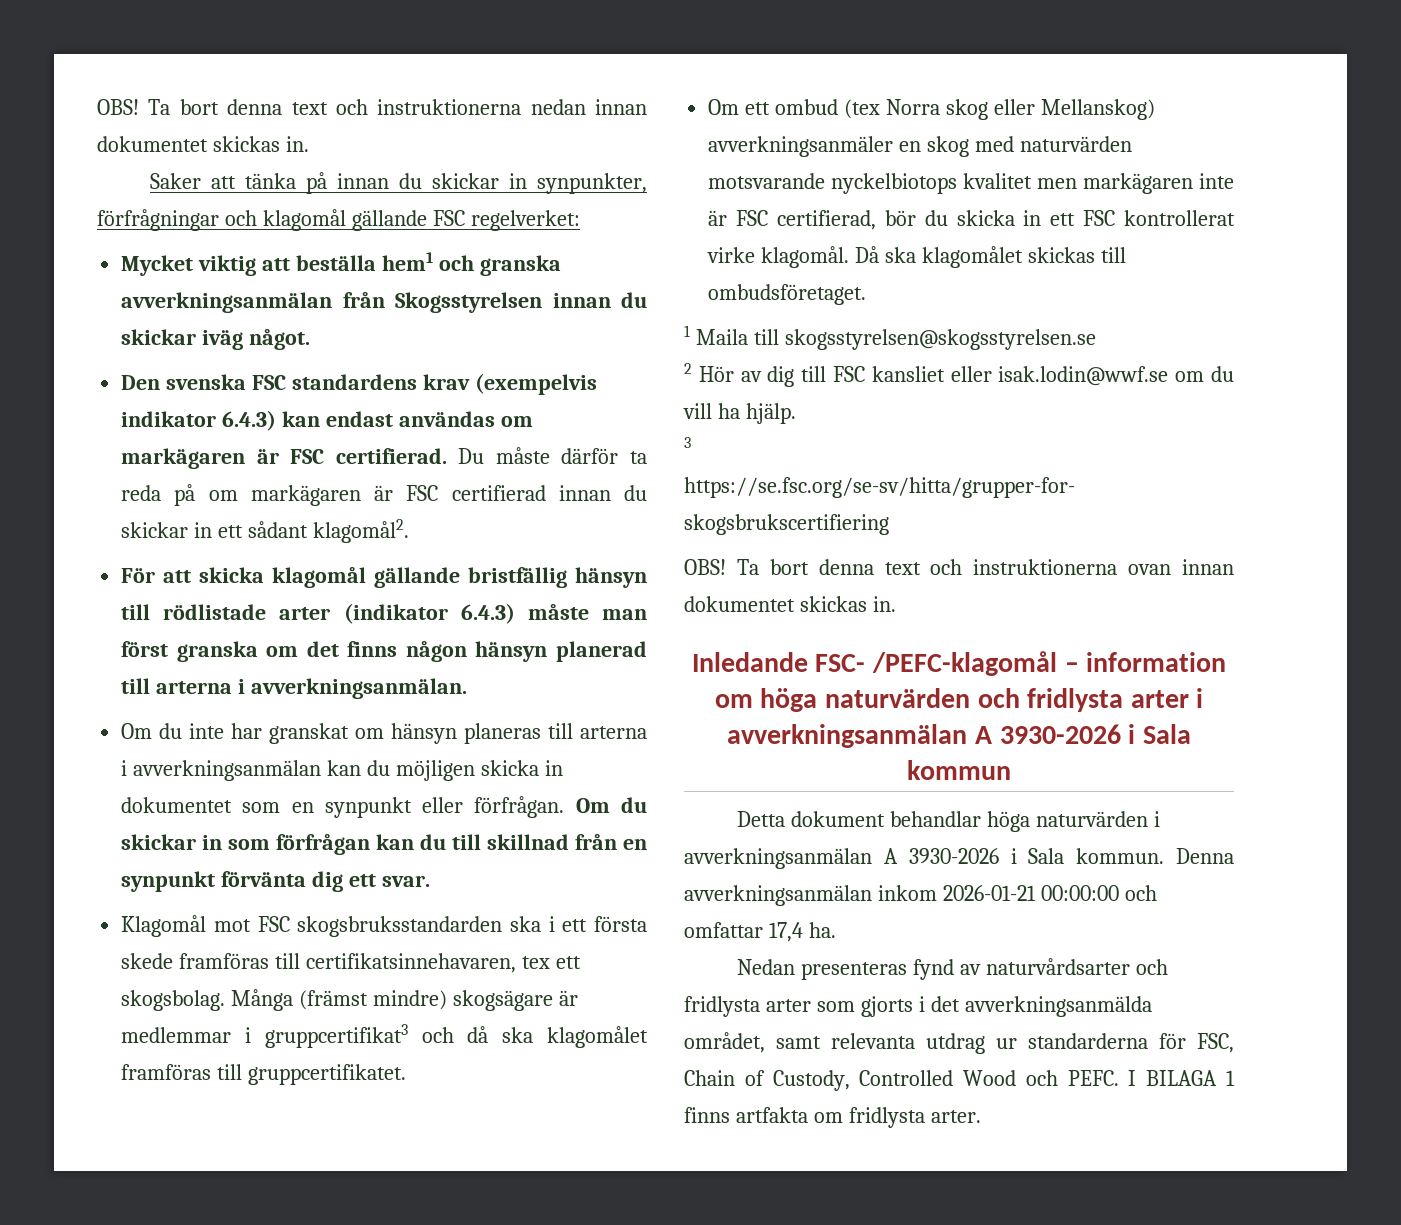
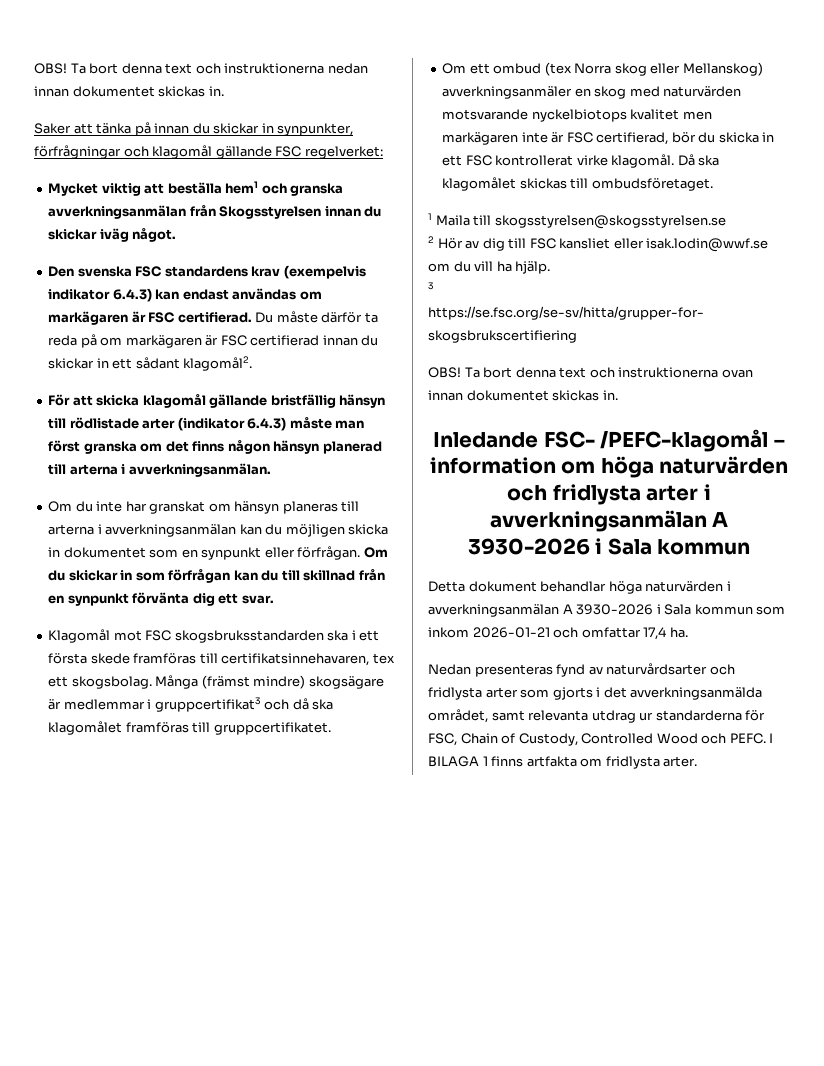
- Detta dokument behandlar höga naturvärden i avverkningsanmälan A 3930-2026 i Sala kommun. Denna avverkningsanmälan inkom 2026-01-21 00:00:00 och omfattar 17,4 ha.
+ Detta dokument behandlar höga naturvärden i avverkningsanmälan A 3930-2026 i Sala kommun som inkom 2026-01-21 och omfattar 17,4 ha.

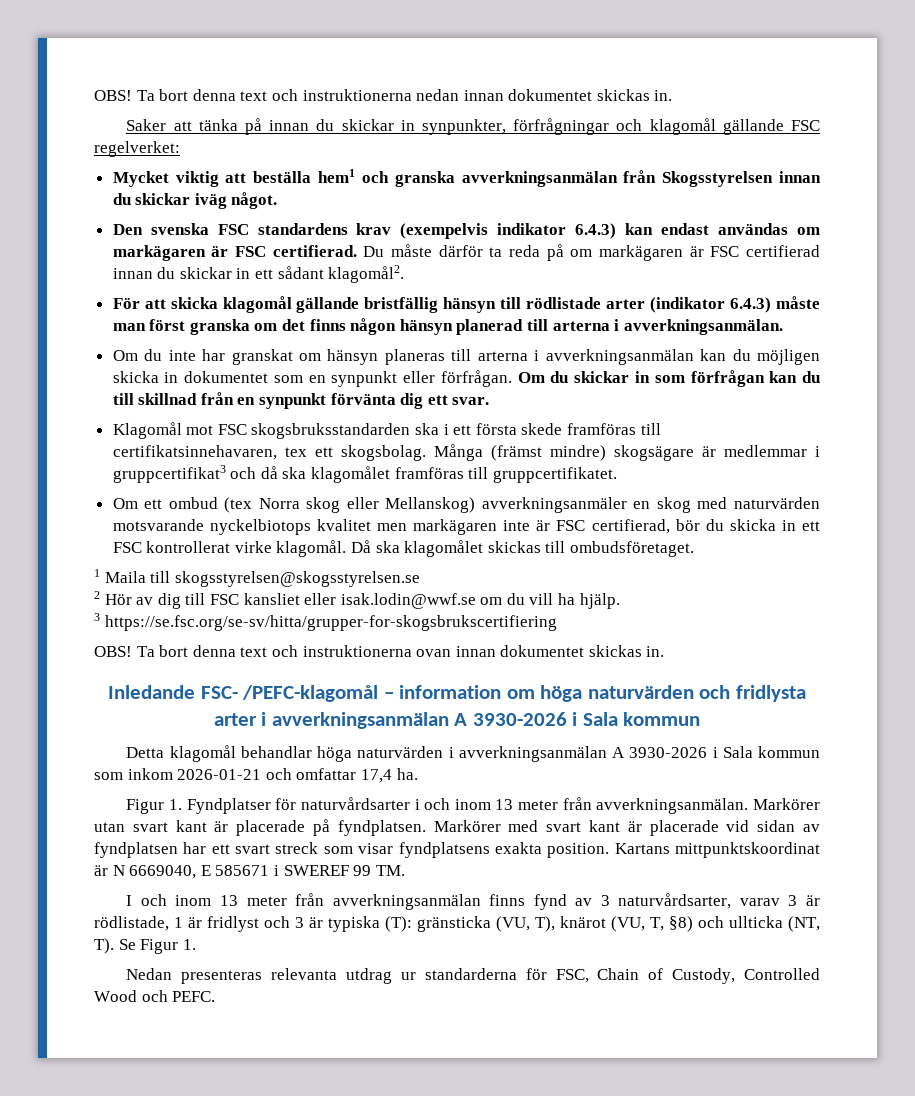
- Detta dokument behandlar höga naturvärden i avverkningsanmälan A 3930-2026 i Sala kommun som inkom 2026-01-21 och omfattar 17,4 ha.
+ Detta klagomål behandlar höga naturvärden i avverkningsanmälan A 3930-2026 i Sala kommun som inkom 2026-01-21 och omfattar 17,4 ha.
- Nedan presenteras fynd av naturvårdsarter och fridlysta arter som gjorts i det avverkningsanmälda området, samt relevanta utdrag ur standarderna för FSC, Chain of Custody, Controlled Wood och PEFC. I BILAGA 1 finns artfakta om fridlysta arter.
+ Figur 1. Fyndplatser för naturvårdsarter i och inom 13 meter från avverkningsanmälan. Markörer utan svart kant är placerade på fyndplatsen. Markörer med svart kant är placerade vid sidan av fyndplatsen har ett svart streck som visar fyndplatsens exakta position. Kartans mittpunktskoordinat är N 6669040, E 585671 i SWEREF 99 TM.
+ I och inom 13 meter från avverkningsanmälan finns fynd av 3 naturvårdsarter, varav 3 är rödlistade, 1 är fridlyst och 3 är typiska (T): gränsticka (VU, T), knärot (VU, T, §8) och ullticka (NT, T). Se Figur 1.
+ Nedan presenteras relevanta utdrag ur standarderna för FSC, Chain of Custody, Controlled Wood och PEFC.

